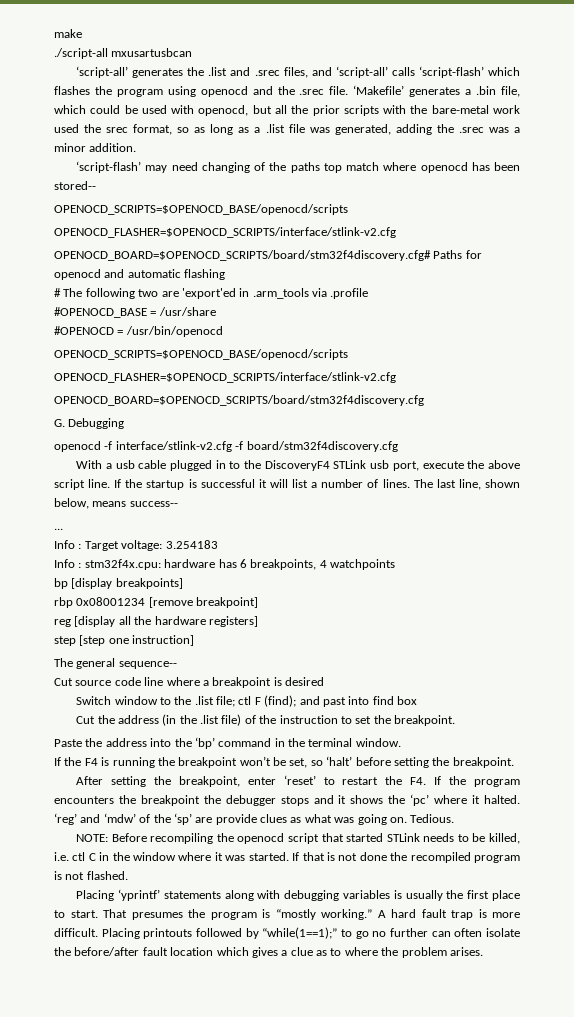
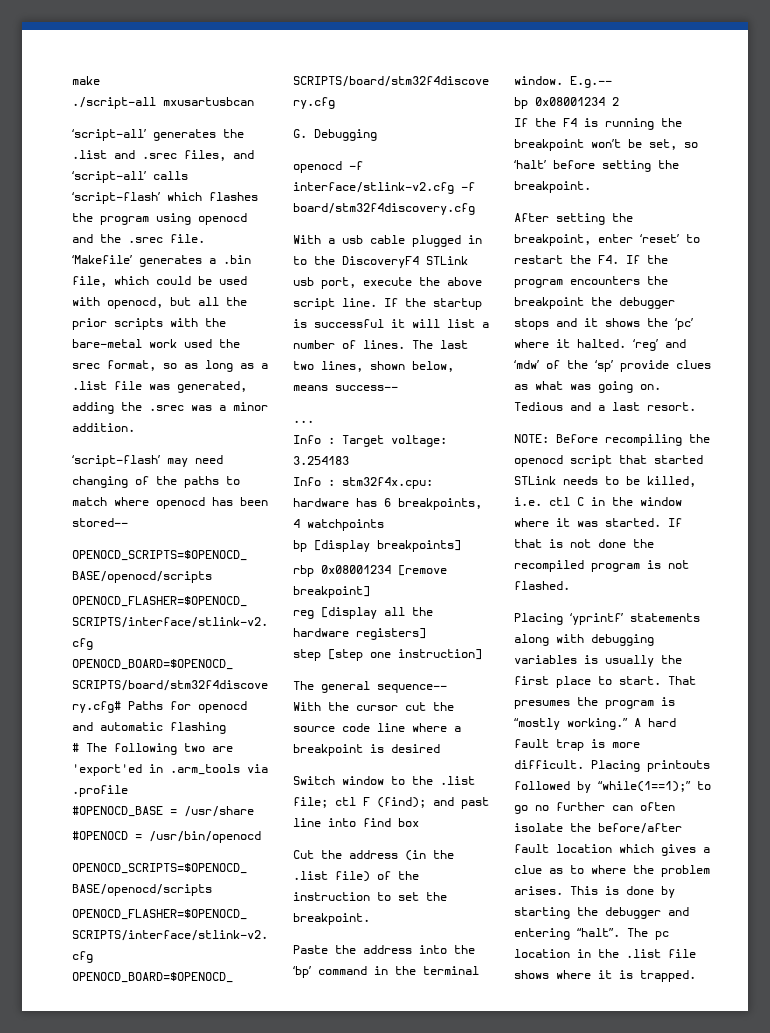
- ‘script-flash’ may need changing of the paths top match where openocd has been stored--
+ ‘script-flash’ may need changing of the paths to match where openocd has been stored--
- The last line, shown below, means success--
+ The last two lines, shown below, means success--
- Cut source code line where a breakpoint is desired
+ With the cursor cut the source code line where a breakpoint is desired
- Switch window to the .list file; ctl F (find); and past into find box
+ Switch window to the .list file; ctl F (find); and past line into find box
+ E.g.--
+ bp 0x08001234 2
- ‘reg’ and ‘mdw’ of the ‘sp’ are provide clues as what was going on.
+ ‘reg’ and ‘mdw’ of the ‘sp’ provide clues as what was going on.
- Tedious.
+ Tedious and a last resort.
+ This is done by starting the debugger and entering “halt”. The pc location in the .list file shows where it is trapped.

